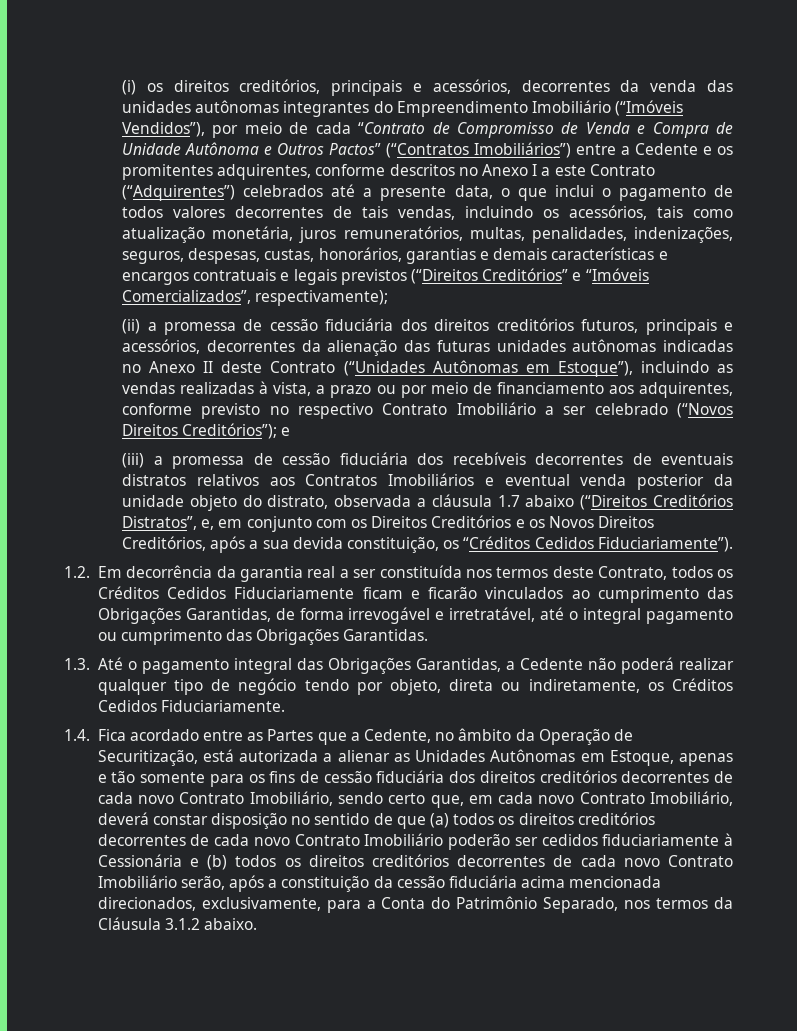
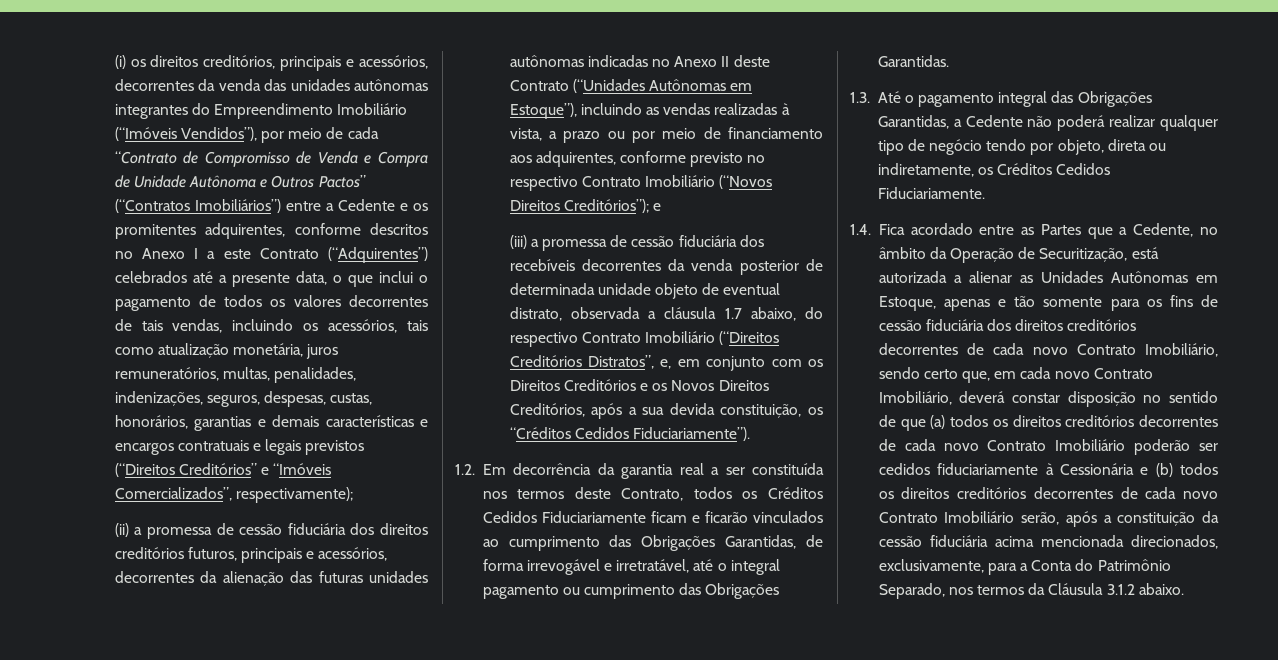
- (i) os direitos creditórios, principais e acessórios, decorrentes da venda das unidades autônomas integrantes do Empreendimento Imobiliário (“Imóveis Vendidos”), por meio de cada “Contrato de Compromisso de Venda e Compra de Unidade Autônoma e Outros Pactos” (“Contratos Imobiliários”) entre a Cedente e os promitentes adquirentes, conforme descritos no Anexo I a este Contrato (“Adquirentes”) celebrados até a presente data, o que inclui o pagamento de todos valores decorrentes de tais vendas, incluindo os acessórios, tais como atualização monetária, juros remuneratórios, multas, penalidades, indenizações, seguros, despesas, custas, honorários, garantias e demais características e encargos contratuais e legais previstos (“Direitos Creditórios” e “Imóveis Comercializados”, respectivamente);
+ (i) os direitos creditórios, principais e acessórios, decorrentes da venda das unidades autônomas integrantes do Empreendimento Imobiliário (“Imóveis Vendidos”), por meio de cada “Contrato de Compromisso de Venda e Compra de Unidade Autônoma e Outros Pactos” (“Contratos Imobiliários”) entre a Cedente e os promitentes adquirentes, conforme descritos no Anexo I a este Contrato (“Adquirentes”) celebrados até a presente data, o que inclui o pagamento de todos os valores decorrentes de tais vendas, incluindo os acessórios, tais como atualização monetária, juros remuneratórios, multas, penalidades, indenizações, seguros, despesas, custas, honorários, garantias e demais características e encargos contratuais e legais previstos (“Direitos Creditórios” e “Imóveis Comercializados”, respectivamente);
- (ii) a promessa de cessão fiduciária dos direitos creditórios futuros, principais e acessórios, decorrentes da alienação das futuras unidades autônomas indicadas no Anexo II deste Contrato (“Unidades Autônomas em Estoque”), incluindo as vendas realizadas à vista, a prazo ou por meio de financiamento aos adquirentes, conforme previsto no respectivo Contrato Imobiliário a ser celebrado (“Novos Direitos Creditórios”); e
+ (ii) a promessa de cessão fiduciária dos direitos creditórios futuros, principais e acessórios, decorrentes da alienação das futuras unidades autônomas indicadas no Anexo II deste Contrato (“Unidades Autônomas em Estoque”), incluindo as vendas realizadas à vista, a prazo ou por meio de financiamento aos adquirentes, conforme previsto no respectivo Contrato Imobiliário (“Novos Direitos Creditórios”); e
- (iii) a promessa de cessão fiduciária dos recebíveis decorrentes de eventuais distratos relativos aos Contratos Imobiliários e eventual venda posterior da unidade objeto do distrato, observada a cláusula 1.7 abaixo (“Direitos Creditórios Distratos”, e, em conjunto com os Direitos Creditórios e os Novos Direitos Creditórios, após a sua devida constituição, os “Créditos Cedidos Fiduciariamente”).
+ (iii) a promessa de cessão fiduciária dos recebíveis decorrentes da venda posterior de determinada unidade objeto de eventual distrato, observada a cláusula 1.7 abaixo, do respectivo Contrato Imobiliário (“Direitos Creditórios Distratos”, e, em conjunto com os Direitos Creditórios e os Novos Direitos Creditórios, após a sua devida constituição, os “Créditos Cedidos Fiduciariamente”).

